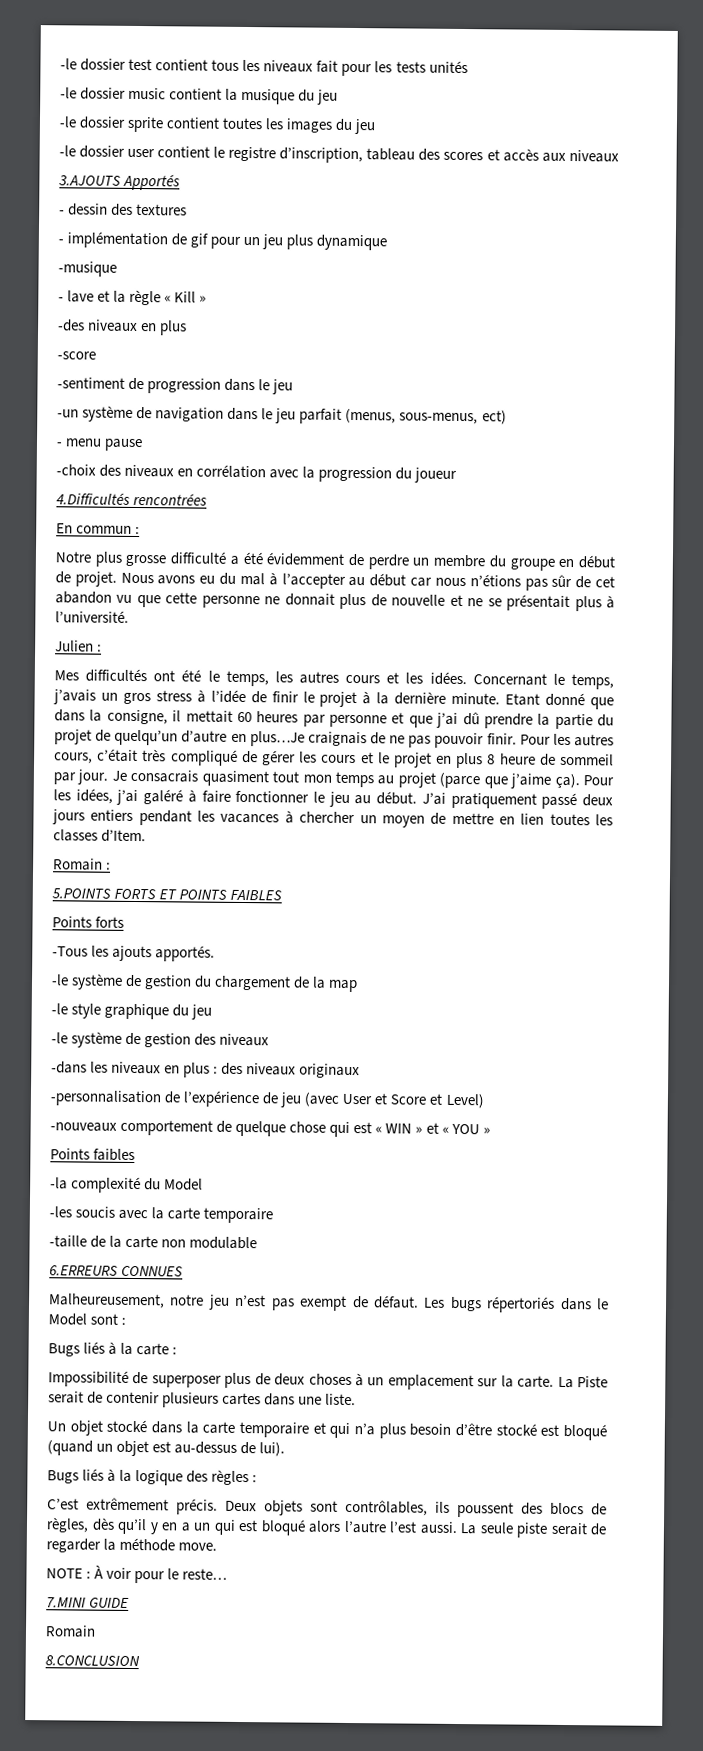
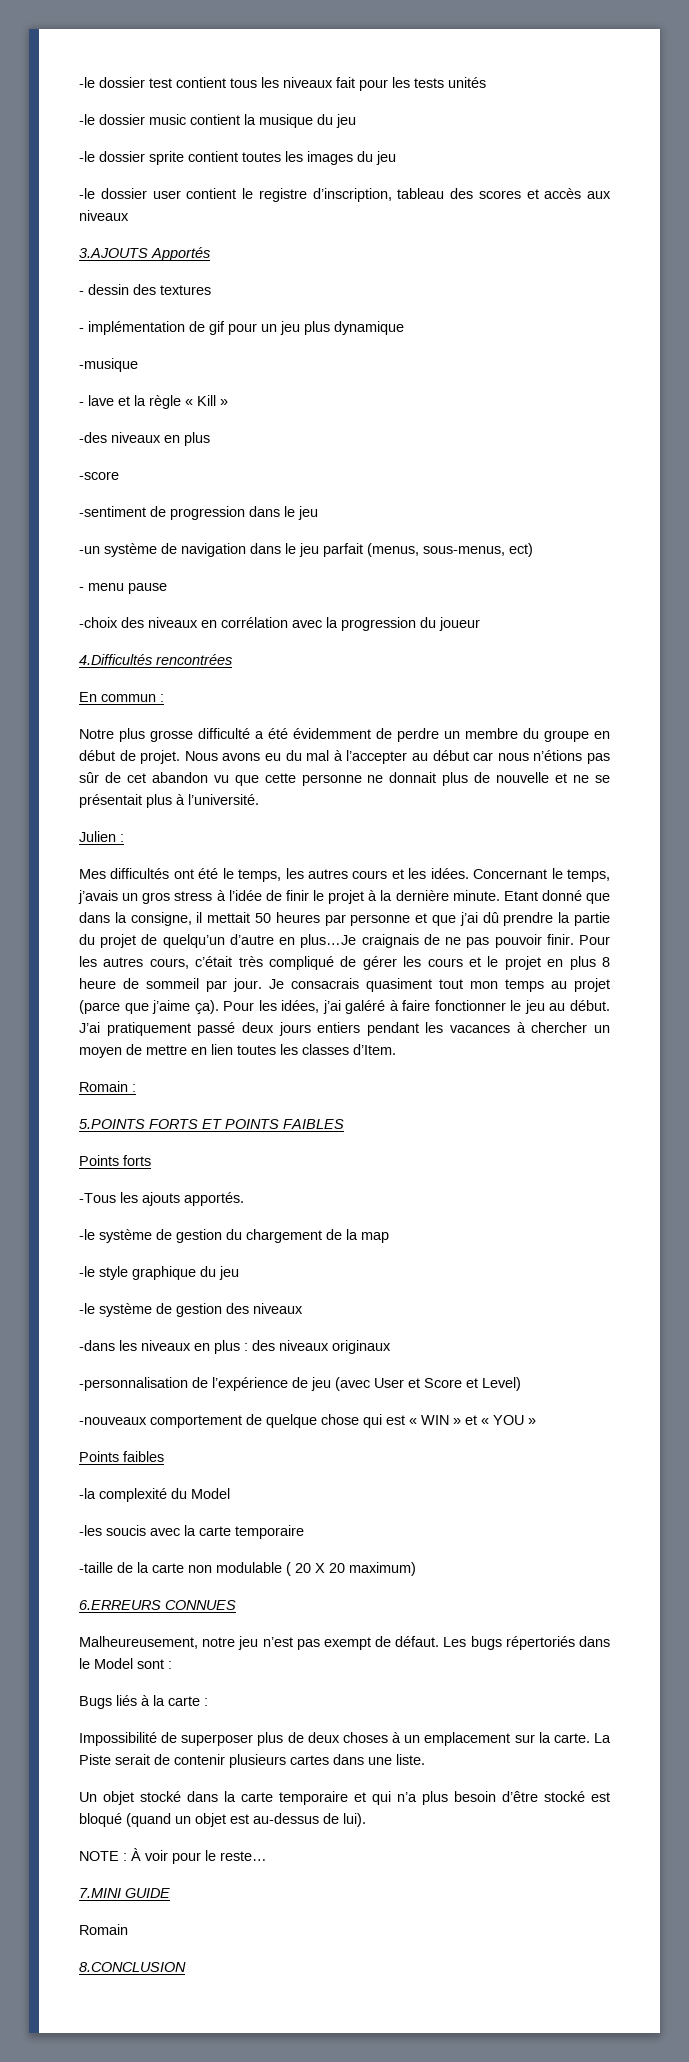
- Etant donné que dans la consigne, il mettait 60 heures par personne et que j’ai dû prendre la partie du projet de quelqu’un d’autre en plus…Je craignais de ne pas pouvoir finir.
+ Etant donné que dans la consigne, il mettait 50 heures par personne et que j’ai dû prendre la partie du projet de quelqu’un d’autre en plus…Je craignais de ne pas pouvoir finir.
- -taille de la carte non modulable
+ -taille de la carte non modulable ( 20 X 20 maximum)
- Bugs liés à la logique des règles :
- C’est extrêmement précis. Deux objets sont contrôlables, ils poussent des blocs de règles, dès qu’il y en a un qui est bloqué alors l’autre l’est aussi. La seule piste serait de regarder la méthode move.

